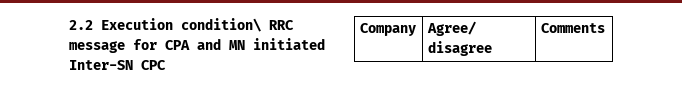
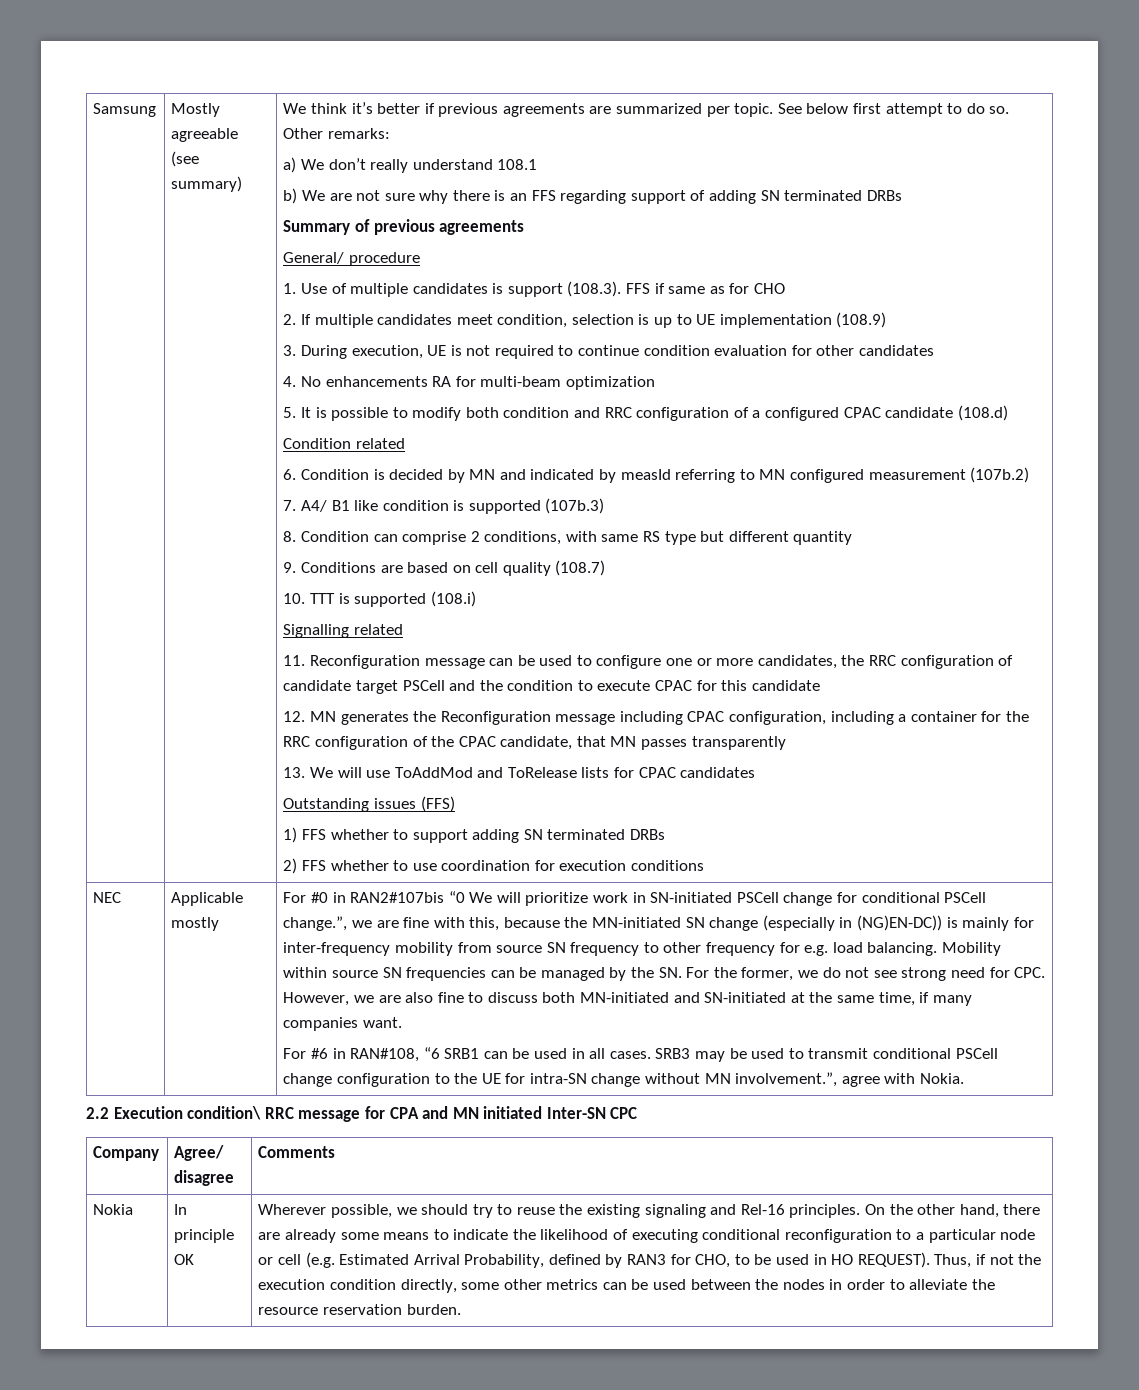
+ Samsung | Mostly agreeable (see summary) | We think it’s better if previous agreements are summarized per topic. See below first attempt to do so. Other remarks:
+ a) We don’t really understand 108.1
+ b) We are not sure why there is an FFS regarding support of adding SN terminated DRBs
+ Summary of previous agreements
+ General/ procedure
+ 1. Use of multiple candidates is support (108.3). FFS if same as for CHO
+ 2. If multiple candidates meet condition, selection is up to UE implementation (108.9)
+ 3. During execution, UE is not required to continue condition evaluation for other candidates
+ 4. No enhancements RA for multi-beam optimization
+ 5. It is possible to modify both condition and RRC configuration of a configured CPAC candidate (108.d)
+ Condition related
+ 6. Condition is decided by MN and indicated by measId referring to MN configured measurement (107b.2)
+ 7. A4/ B1 like condition is supported (107b.3)
+ 8. Condition can comprise 2 conditions, with same RS type but different quantity
+ 9. Conditions are based on cell quality (108.7)
+ 10. TTT is supported (108.i)
+ Signalling related
+ 11. Reconfiguration message can be used to configure one or more candidates, the RRC configuration of candidate target PSCell and the condition to execute CPAC for this candidate
+ 12. MN generates the Reconfiguration message including CPAC configuration, including a container for the RRC configuration of the CPAC candidate, that MN passes transparently
+ 13. We will use ToAddMod and ToRelease lists for CPAC candidates
+ Outstanding issues (FFS)
+ 1) FFS whether to support adding SN terminated DRBs
+ 2) FFS whether to use coordination for execution conditions
+ NEC | Applicable mostly | For #0 in RAN2#107bis “0 We will prioritize work in SN-initiated PSCell change for conditional PSCell change.”, we are fine with this, because the MN-initiated SN change (especially in (NG)EN-DC)) is mainly for inter-frequency mobility from source SN frequency to other frequency for e.g. load balancing. Mobility within source SN frequencies can be managed by the SN. For the former, we do not see strong need for CPC. However, we are also fine to discuss both MN-initiated and SN-initiated at the same time, if many companies want.
+ For #6 in RAN#108, “6 SRB1 can be used in all cases. SRB3 may be used to transmit conditional PSCell change configuration to the UE for intra-SN change without MN involvement.”, agree with Nokia.
+ Nokia | In principle OK | Wherever possible, we should try to reuse the existing signaling and Rel-16 principles. On the other hand, there are already some means to indicate the likelihood of executing conditional reconfiguration to a particular node or cell (e.g. Estimated Arrival Probability, defined by RAN3 for CHO, to be used in HO REQUEST). Thus, if not the execution condition directly, some other metrics can be used between the nodes in order to alleviate the resource reservation burden.

